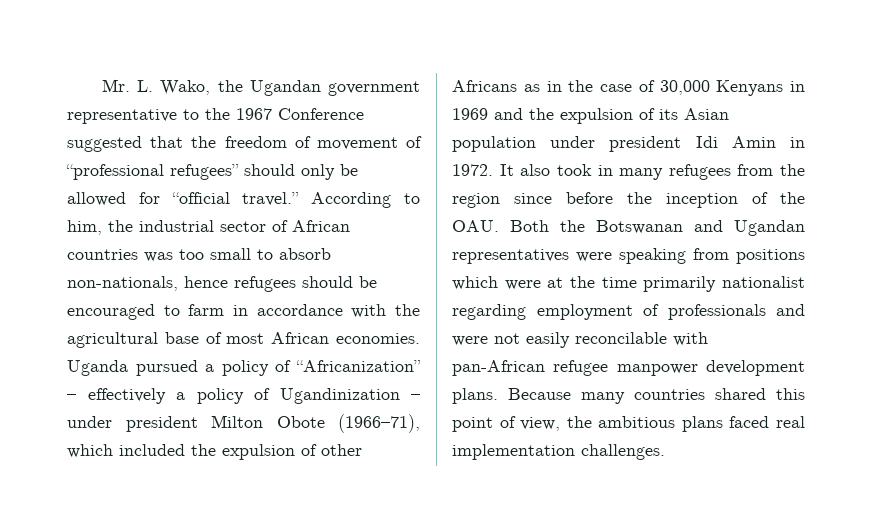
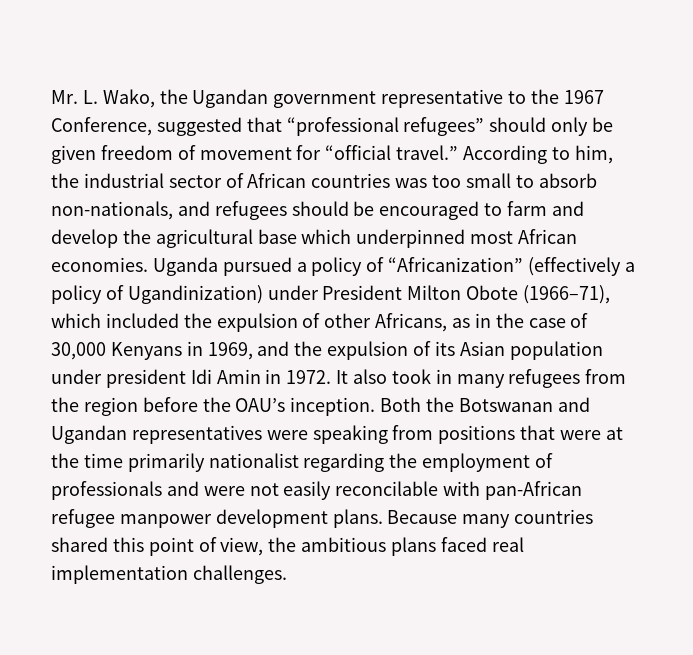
- Mr. L. Wako, the Ugandan government representative to the 1967 Conference suggested that the freedom of movement of “professional refugees” should only be allowed for “official travel.”
+ Mr. L. Wako, the Ugandan government representative to the 1967 Conference, suggested that “professional refugees” should only be given freedom of movement for “official travel.”
- According to him, the industrial sector of African countries was too small to absorb non-nationals, hence refugees should be encouraged to farm in accordance with the agricultural base of most African economies.
+ According to him, the industrial sector of African countries was too small to absorb non-nationals, and refugees should be encouraged to farm and develop the agricultural base which underpinned most African economies.
- Uganda pursued a policy of “Africanization” – effectively a policy of Ugandinization – under president Milton Obote (1966–71), which included the expulsion of other Africans as in the case of 30,000 Kenyans in 1969 and the expulsion of its Asian population under president Idi Amin in 1972.
+ Uganda pursued a policy of “Africanization” (effectively a policy of Ugandinization) under President Milton Obote (1966–71), which included the expulsion of other Africans, as in the case of 30,000 Kenyans in 1969, and the expulsion of its Asian population under president Idi Amin in 1972.
- It also took in many refugees from the region since before the inception of the OAU. Both the Botswanan and Ugandan representatives were speaking from positions which were at the time primarily nationalist regarding employment of professionals and were not easily reconcilable with pan-African refugee manpower development plans.
+ It also took in many refugees from the region before the OAU’s inception. Both the Botswanan and Ugandan representatives were speaking from positions that were at the time primarily nationalist regarding the employment of professionals and were not easily reconcilable with pan-African refugee manpower development plans.

